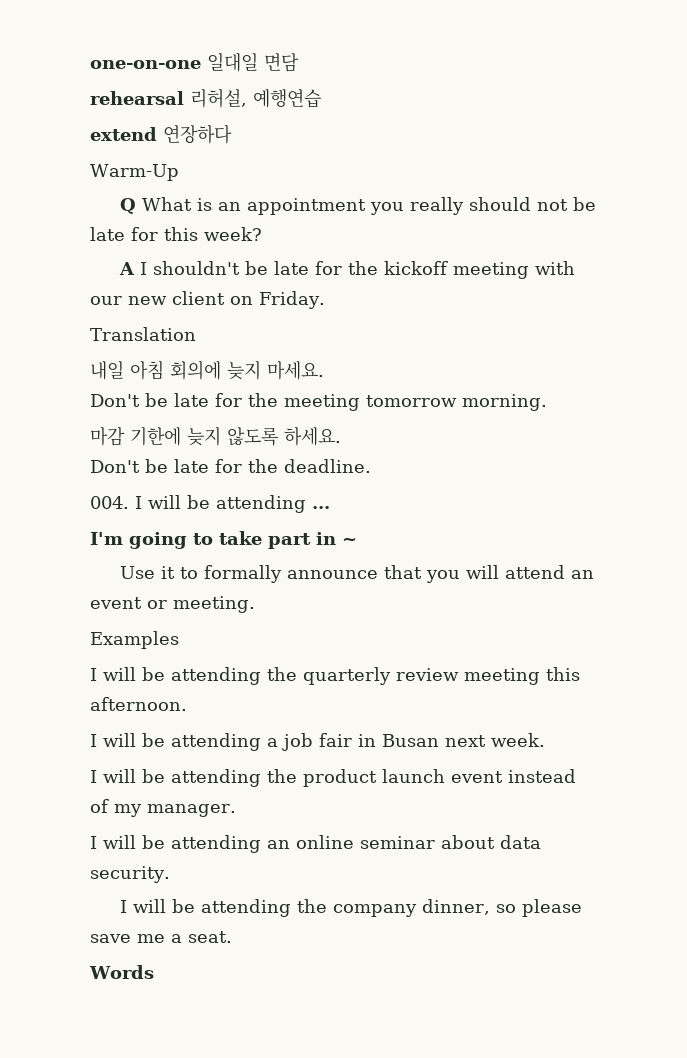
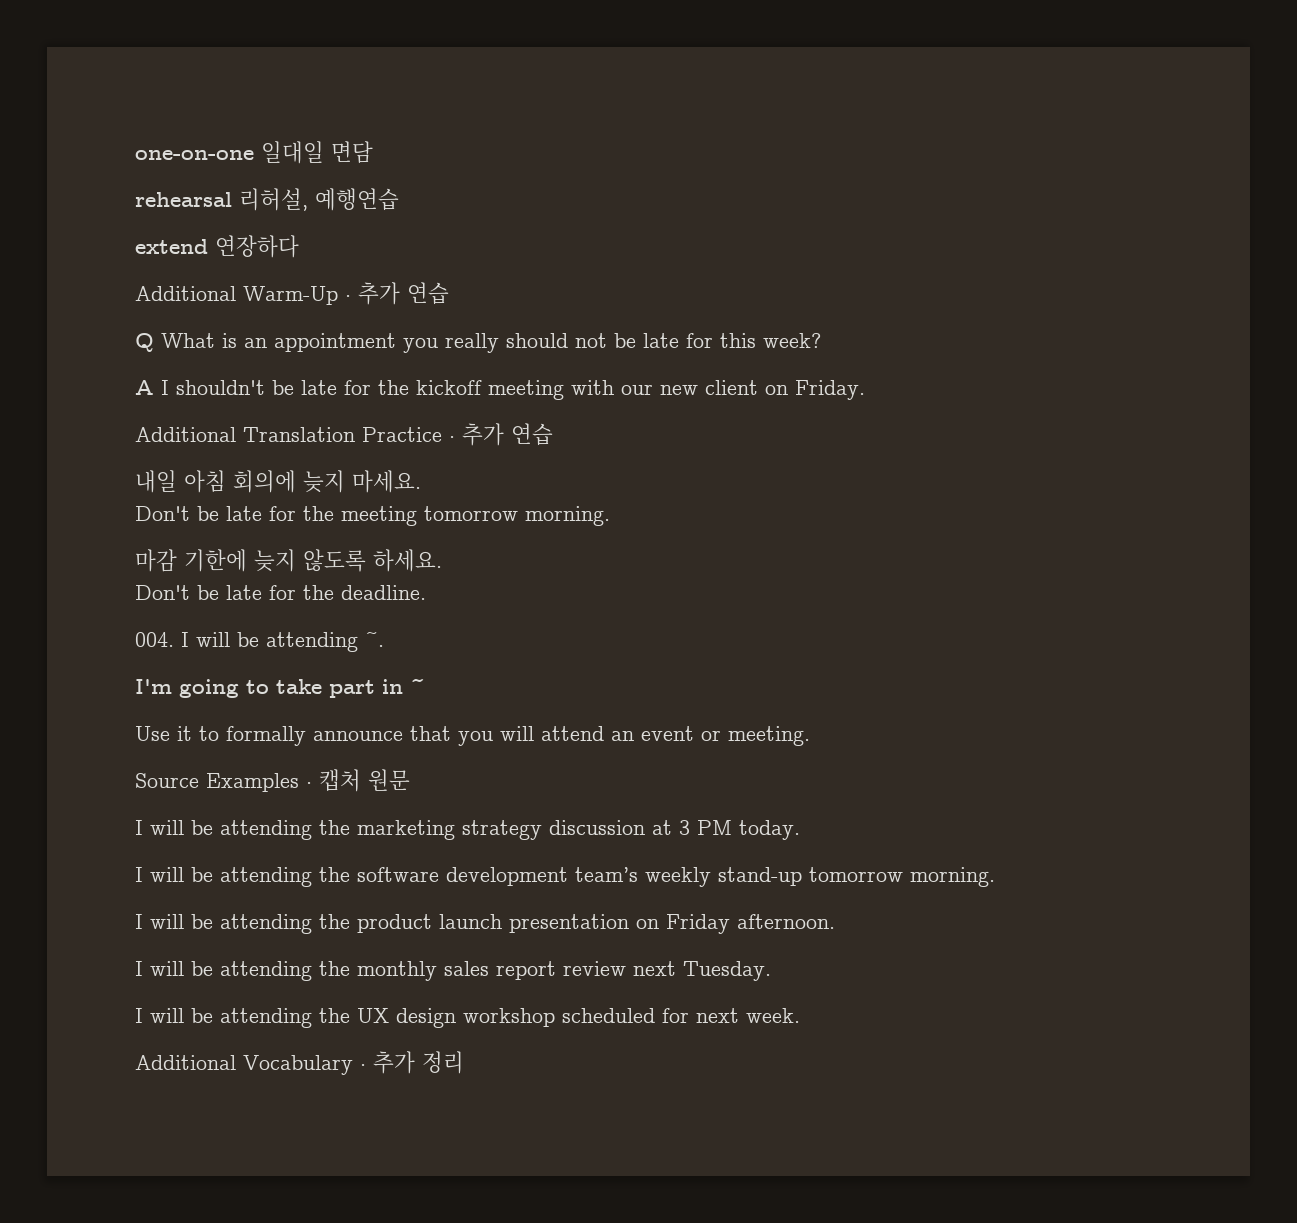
- Warm-Up
+ Additional Warm-Up · 추가 연습
- Translation
+ Additional Translation Practice · 추가 연습
- 004. I will be attending ...
+ 004. I will be attending ~.
- Examples
- I will be attending the quarterly review meeting this afternoon.
- I will be attending a job fair in Busan next week.
+ Source Examples · 캡처 원문
+ I will be attending the marketing strategy discussion at 3 PM today.
+ I will be attending the software development team’s weekly stand-up tomorrow morning.
- I will be attending the product launch event instead of my manager.
- I will be attending an online seminar about data security.
- I will be attending the company dinner, so please save me a seat.
- Words
+ I will be attending the product launch presentation on Friday afternoon.
+ I will be attending the monthly sales report review next Tuesday.
+ I will be attending the UX design workshop scheduled for next week.
+ Additional Vocabulary · 추가 정리

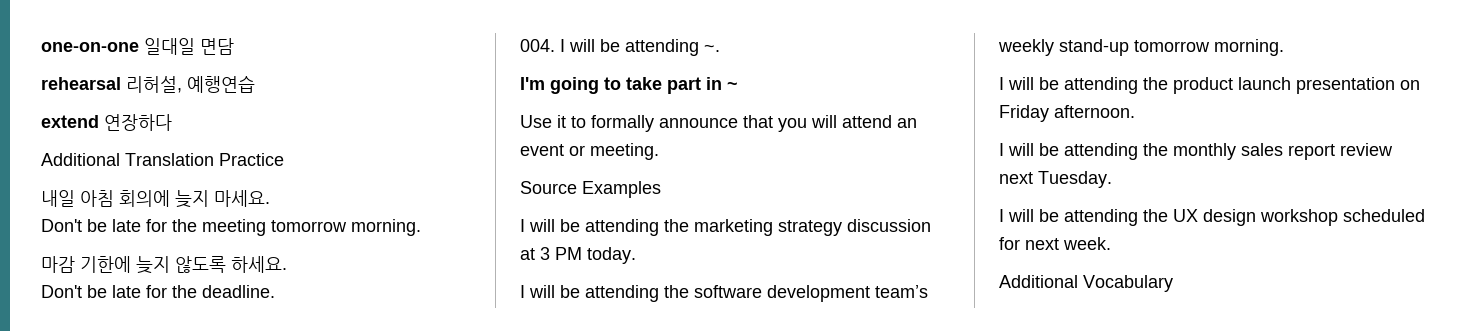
- Additional Warm-Up · 추가 연습
- Q What is an appointment you really should not be late for this week?
- A I shouldn't be late for the kickoff meeting with our new client on Friday.
- Additional Translation Practice · 추가 연습
+ Additional Translation Practice
- Source Examples · 캡처 원문
+ Source Examples
- Additional Vocabulary · 추가 정리
+ Additional Vocabulary

